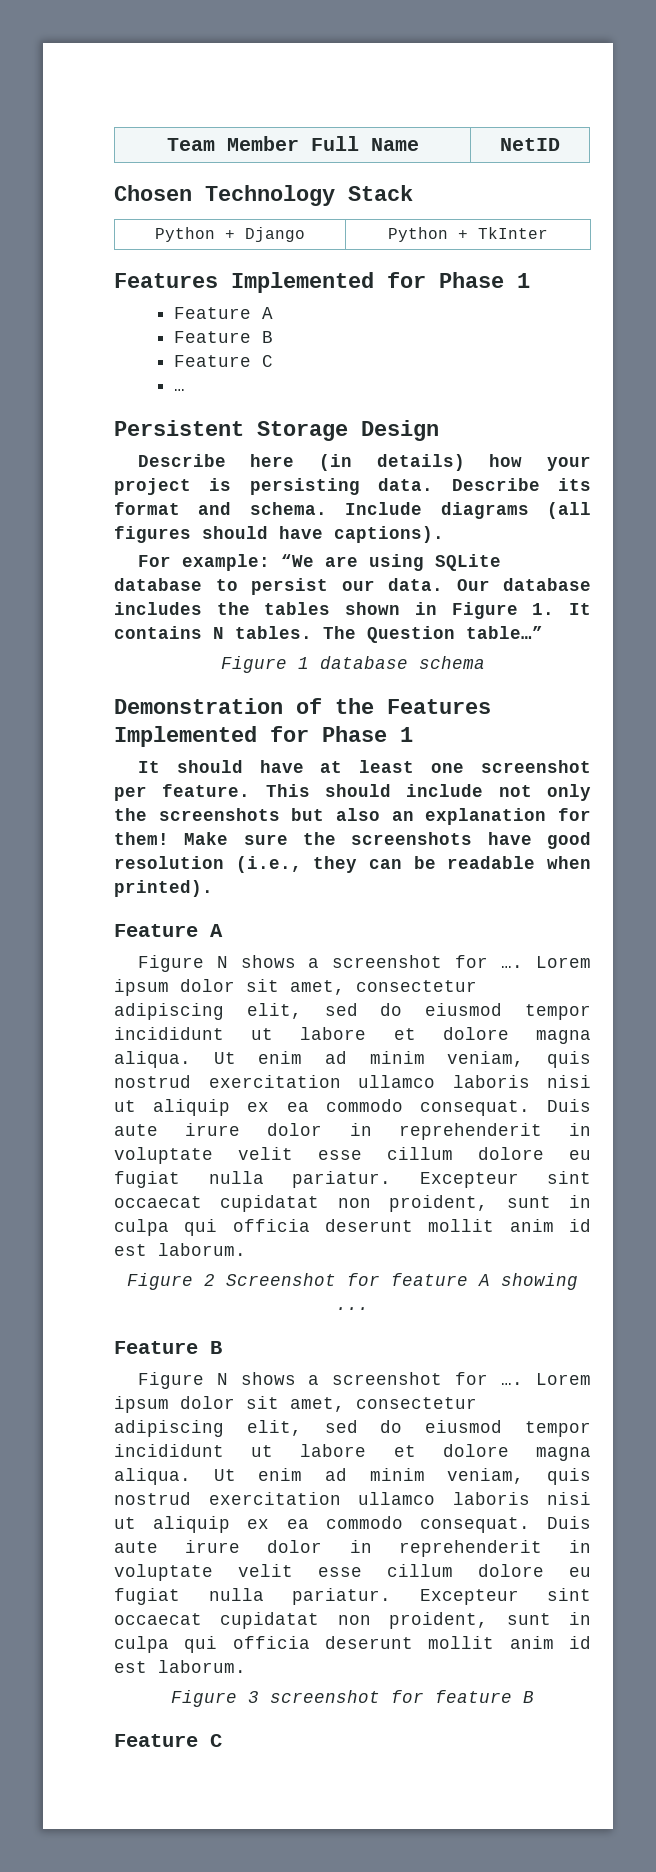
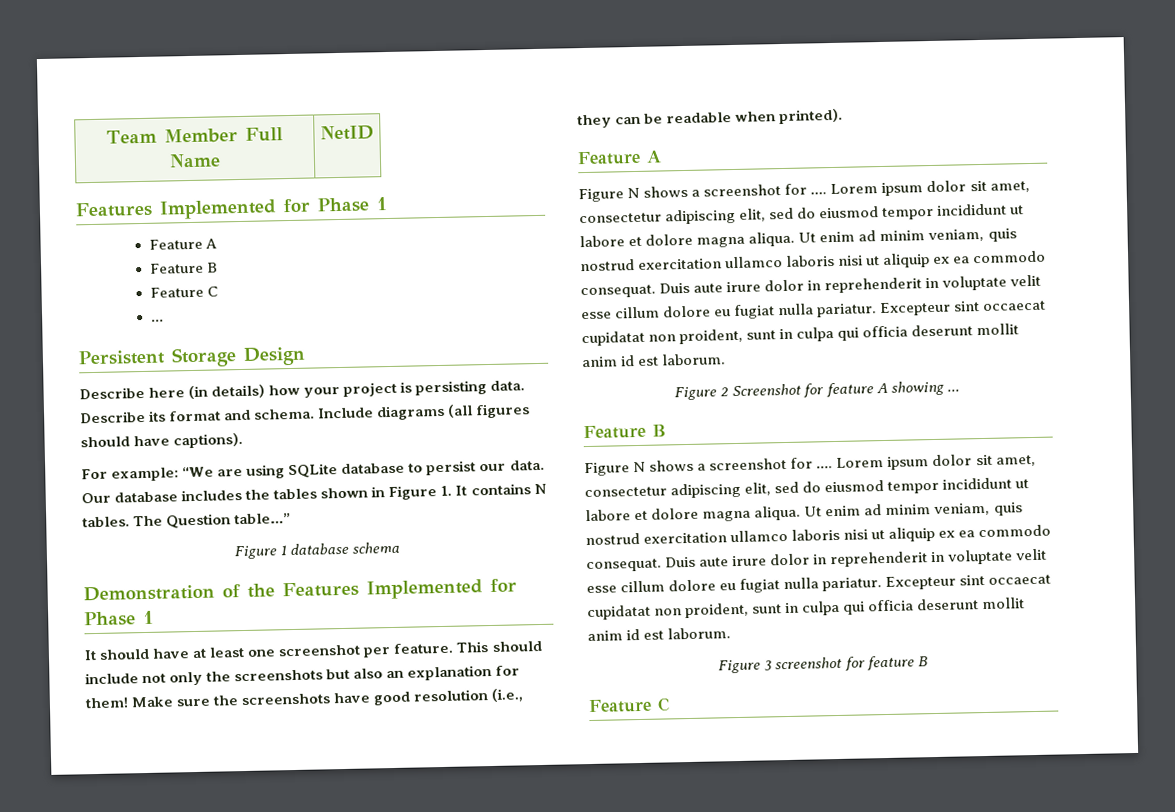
- Chosen Technology Stack
- Python + Django | Python + TkInter

